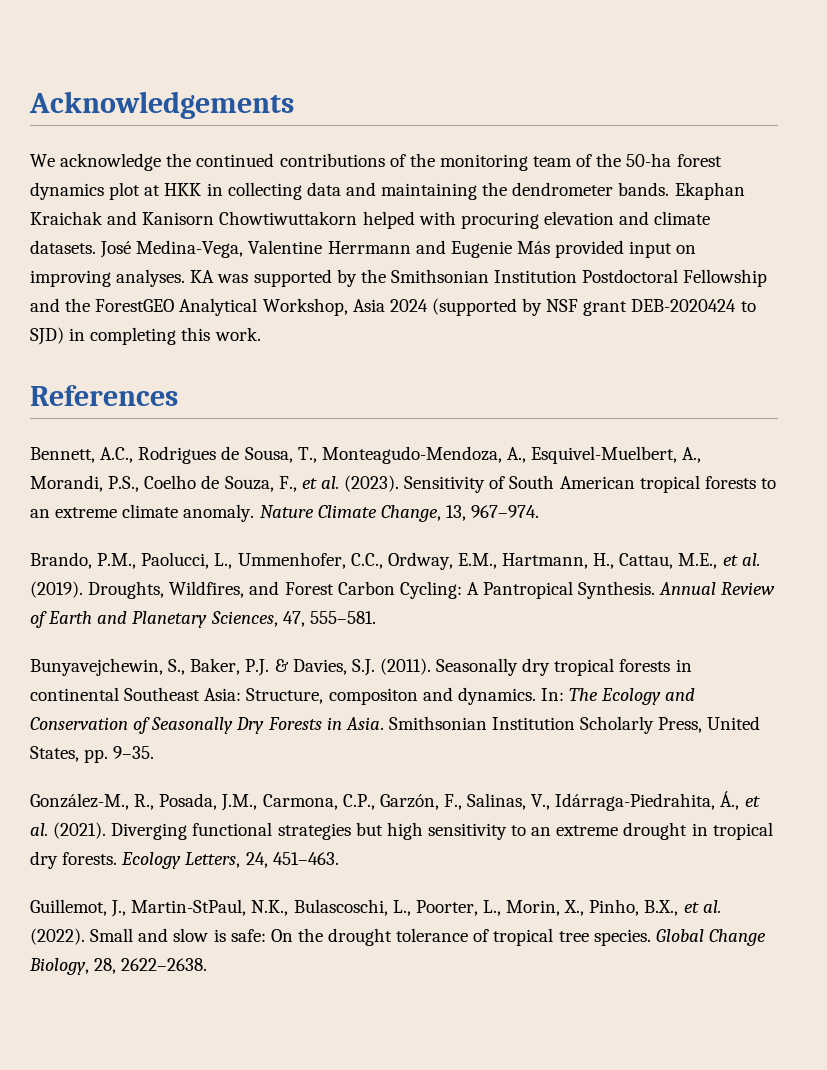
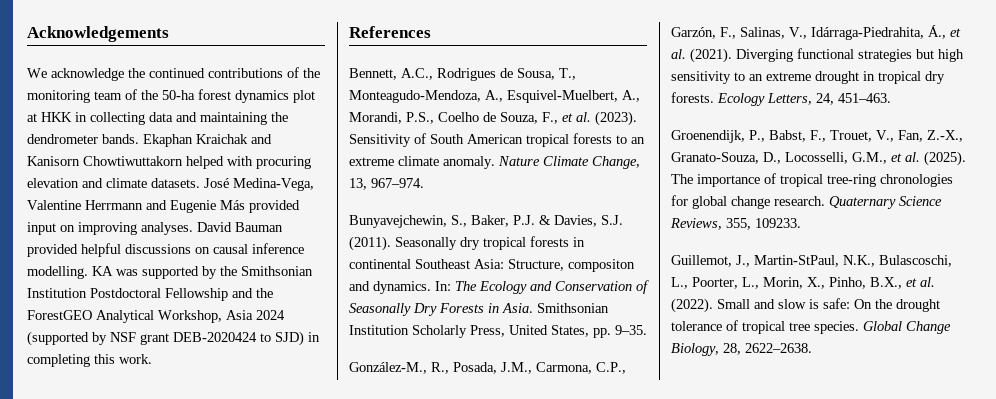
+ David Bauman provided helpful discussions on causal inference modelling.
- Brando, P.M., Paolucci, L., Ummenhofer, C.C., Ordway, E.M., Hartmann, H., Cattau, M.E., et al. (2019). Droughts, Wildfires, and Forest Carbon Cycling: A Pantropical Synthesis. Annual Review of Earth and Planetary Sciences, 47, 555–581.
+ Groenendijk, P., Babst, F., Trouet, V., Fan, Z.-X., Granato-Souza, D., Locosselli, G.M., et al. (2025). The importance of tropical tree-ring chronologies for global change research. Quaternary Science Reviews, 355, 109233.

